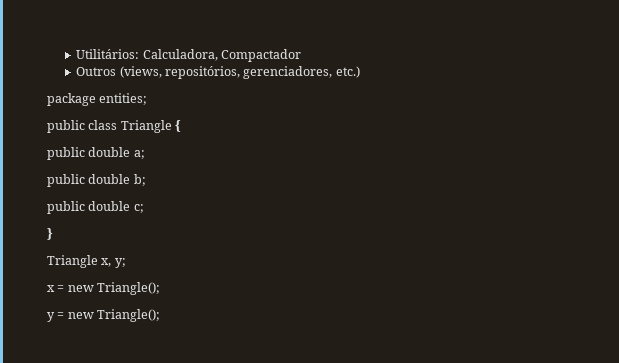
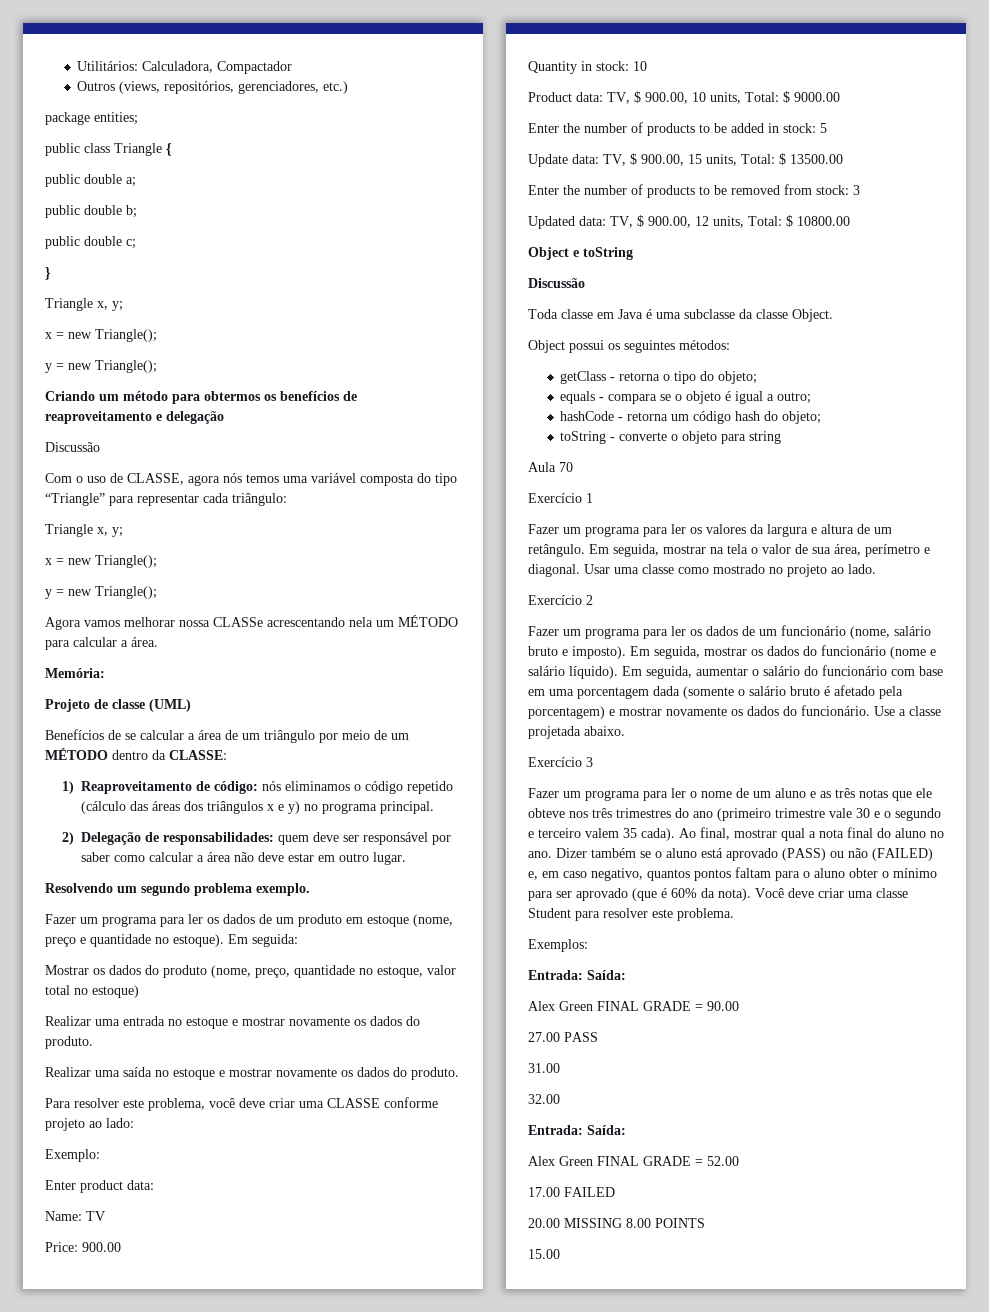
+ Criando um método para obtermos os benefícios de reaproveitamento e delegação
+ Discussão
+ Com o uso de CLASSE, agora nós temos uma variável composta do tipo “Triangle” para representar cada triângulo:
+ Triangle x, y;
+ x = new Triangle();
+ y = new Triangle();
+ Agora vamos melhorar nossa CLASSe acrescentando nela um MÉTODO para calcular a área.
+ Memória:
+ Projeto de classe (UML)
+ Benefícios de se calcular a área de um triângulo por meio de um MÉTODO dentro da CLASSE:
+ 1) Reaproveitamento de código: nós eliminamos o código repetido (cálculo das áreas dos triângulos x e y) no programa principal.
+ 2) Delegação de responsabilidades: quem deve ser responsável por saber como calcular a área não deve estar em outro lugar.
+ Resolvendo um segundo problema exemplo.
+ Fazer um programa para ler os dados de um produto em estoque (nome, preço e quantidade no estoque). Em seguida:
+ Mostrar os dados do produto (nome, preço, quantidade no estoque, valor total no estoque)
+ Realizar uma entrada no estoque e mostrar novamente os dados do produto.
+ Realizar uma saída no estoque e mostrar novamente os dados do produto.
+ Para resolver este problema, você deve criar uma CLASSE conforme projeto ao lado:
+ Exemplo:
+ Enter product data:
+ Name: TV
+ Price: 900.00
+ Quantity in stock: 10
+ Product data: TV, $ 900.00, 10 units, Total: $ 9000.00
+ Enter the number of products to be added in stock: 5
+ Update data: TV, $ 900.00, 15 units, Total: $ 13500.00
+ Enter the number of products to be removed from stock: 3
+ Updated data: TV, $ 900.00, 12 units, Total: $ 10800.00
+ Object e toString
+ Discussão
+ Toda classe em Java é uma subclasse da classe Object.
+ Object possui os seguintes métodos:
+ getClass - retorna o tipo do objeto;
+ equals - compara se o objeto é igual a outro;
+ hashCode - retorna um código hash do objeto;
+ toString - converte o objeto para string
+ Aula 70
+ Exercício 1
+ Fazer um programa para ler os valores da largura e altura de um retângulo. Em seguida, mostrar na tela o valor de sua área, perímetro e diagonal. Usar uma classe como mostrado no projeto ao lado.
+ Exercício 2
+ Fazer um programa para ler os dados de um funcionário (nome, salário bruto e imposto). Em seguida, mostrar os dados do funcionário (nome e salário líquido). Em seguida, aumentar o salário do funcionário com base em uma porcentagem dada (somente o salário bruto é afetado pela porcentagem) e mostrar novamente os dados do funcionário. Use a classe projetada abaixo.
+ Exercício 3
+ Fazer um programa para ler o nome de um aluno e as três notas que ele obteve nos três trimestres do ano (primeiro trimestre vale 30 e o segundo e terceiro valem 35 cada). Ao final, mostrar qual a nota final do aluno no ano. Dizer também se o aluno está aprovado (PASS) ou não (FAILED) e, em caso negativo, quantos pontos faltam para o aluno obter o mínimo para ser aprovado (que é 60% da nota). Você deve criar uma classe Student para resolver este problema.
+ Exemplos:
+ Entrada: Saída:
+ Alex Green FINAL GRADE = 90.00
+ 27.00 PASS
+ 31.00
+ 32.00
+ Entrada: Saída:
+ Alex Green FINAL GRADE = 52.00
+ 17.00 FAILED
+ 20.00 MISSING 8.00 POINTS
+ 15.00

